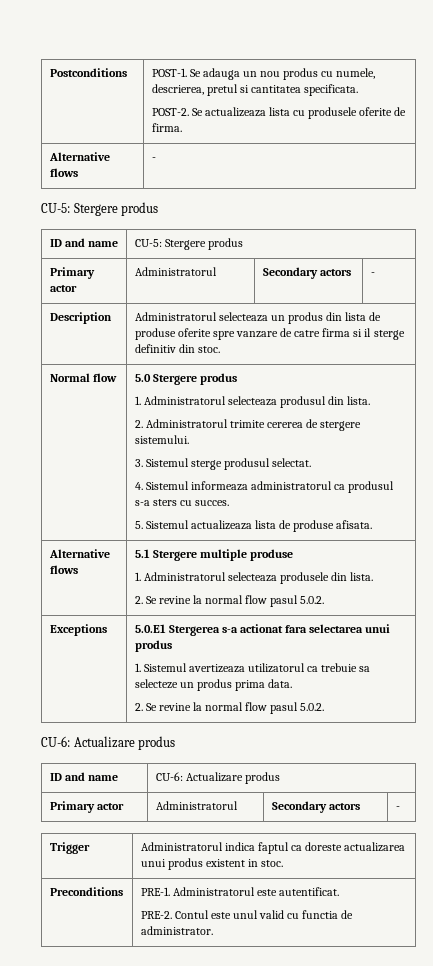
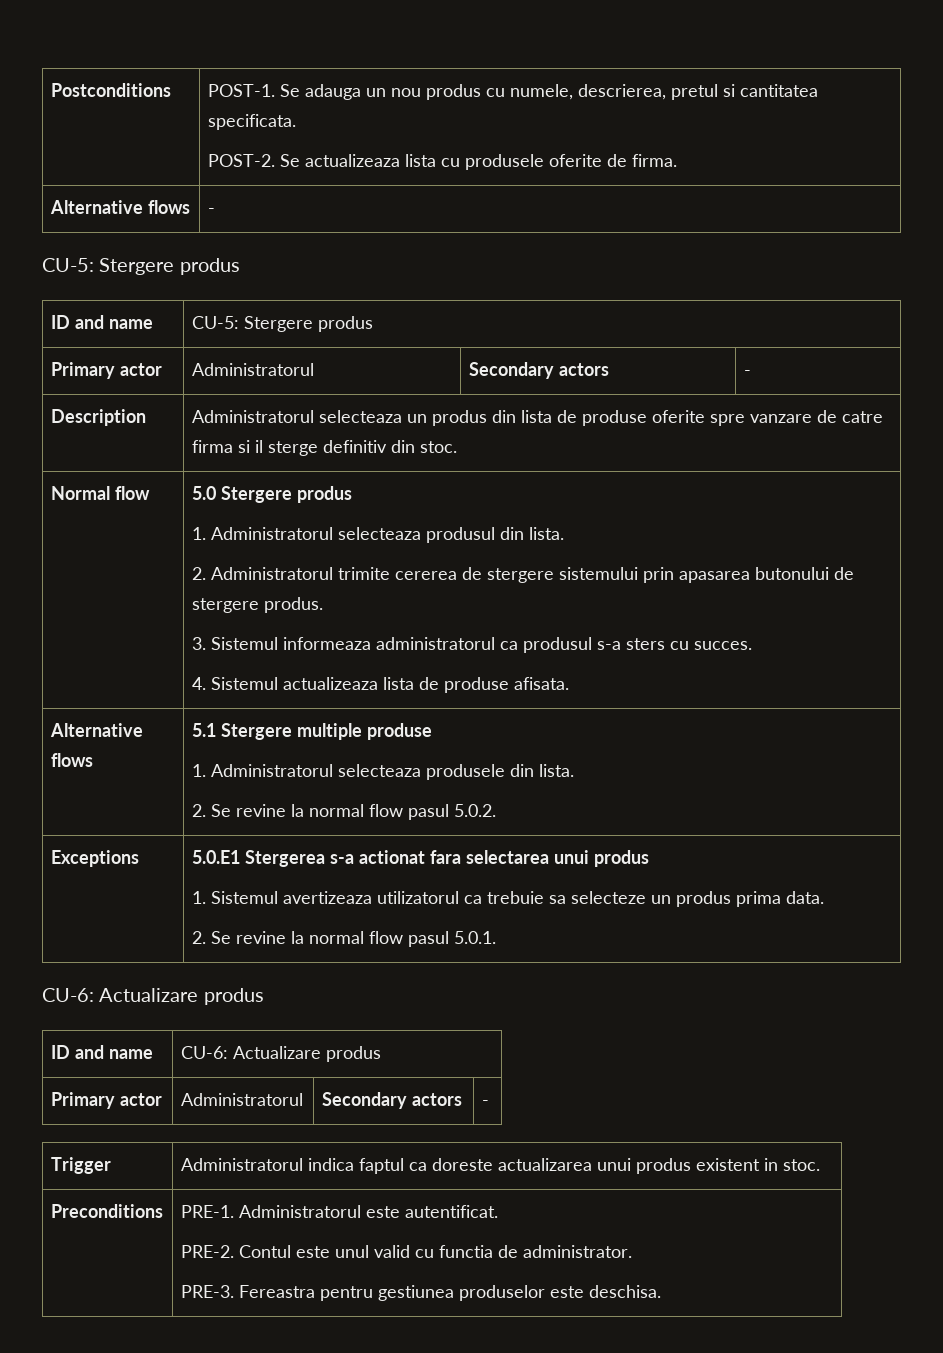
- 2. Administratorul trimite cererea de stergere sistemului.
- 3. Sistemul sterge produsul selectat.
- 4. Sistemul informeaza administratorul ca produsul s-a sters cu succes.
+ 2. Administratorul trimite cererea de stergere sistemului prin apasarea butonului de stergere produs.
+ 3. Sistemul informeaza administratorul ca produsul s-a sters cu succes.
- 5. Sistemul actualizeaza lista de produse afisata.
+ 4. Sistemul actualizeaza lista de produse afisata.
  Exceptions | 5.0.E1 Stergerea s-a actionat fara selectarea unui produs
  1. Sistemul avertizeaza utilizatorul ca trebuie sa selecteze un produs prima data.
- 2. Se revine la normal flow pasul 5.0.2.
+ 2. Se revine la normal flow pasul 5.0.1.
  Preconditions | PRE-1. Administratorul este autentificat.
  PRE-2. Contul este unul valid cu functia de administrator.
+ PRE-3. Fereastra pentru gestiunea produselor este deschisa.

